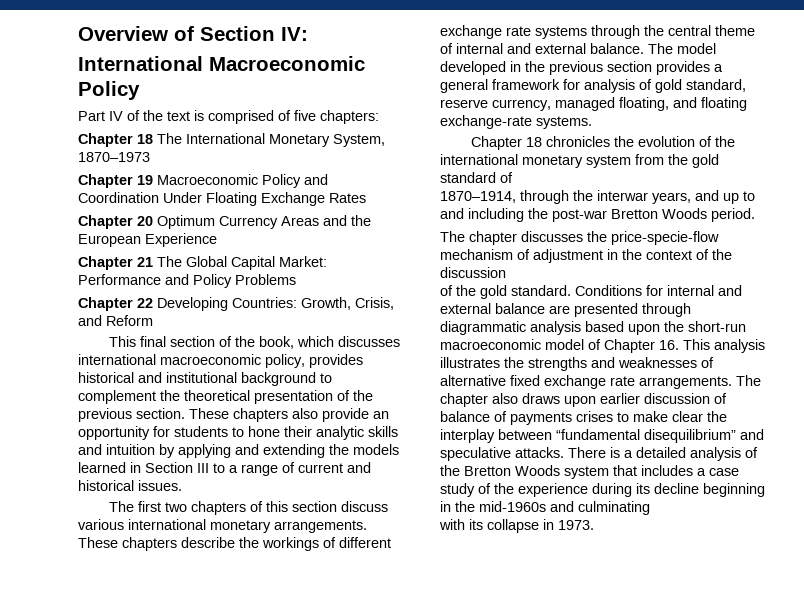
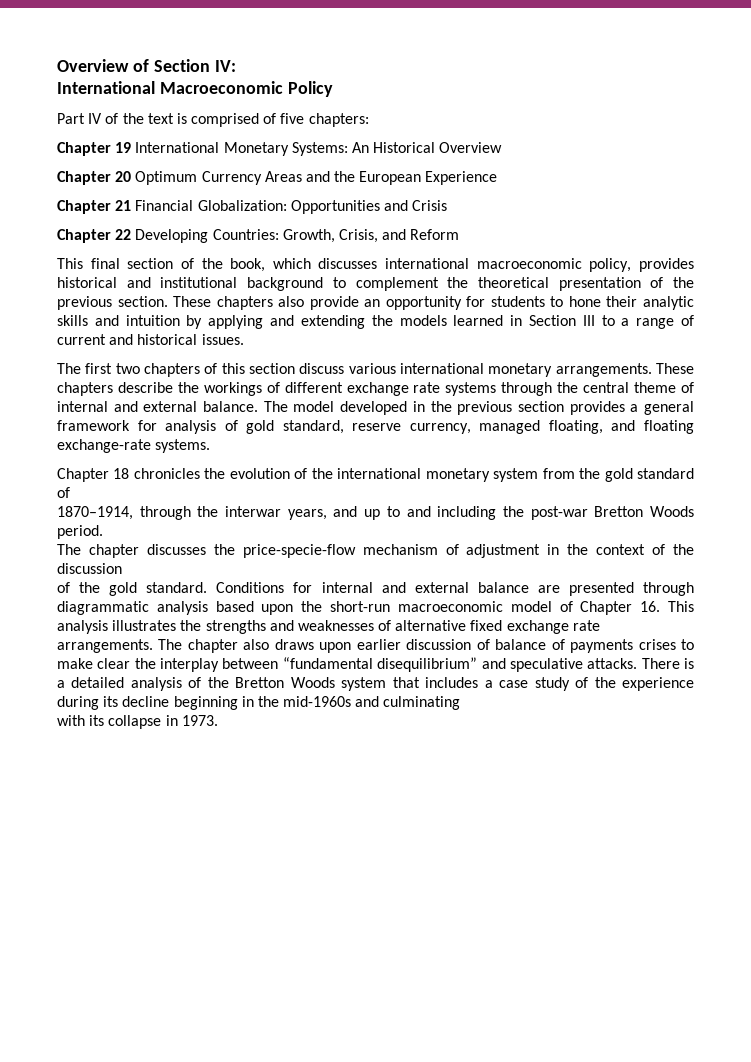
- Chapter 18 The International Monetary System, 1870–1973
- Chapter 19 Macroeconomic Policy and Coordination Under Floating Exchange Rates
+ Chapter 19 International Monetary Systems: An Historical Overview
- Chapter 21 The Global Capital Market: Performance and Policy Problems
+ Chapter 21 Financial Globalization: Opportunities and Crisis

